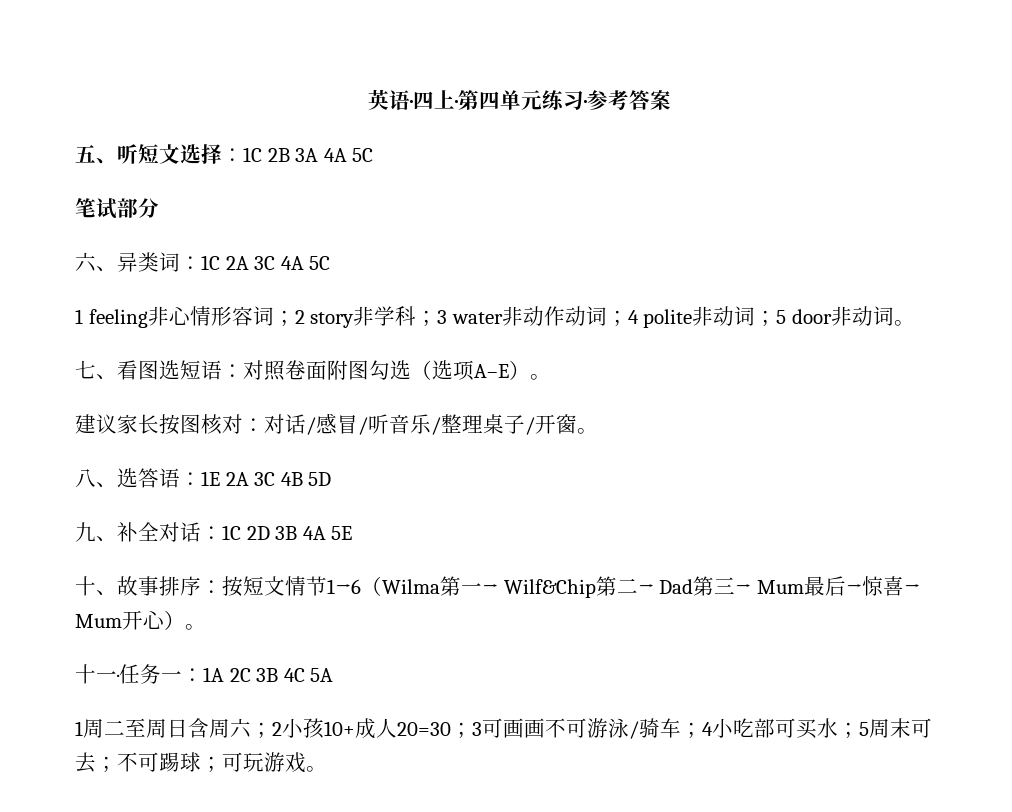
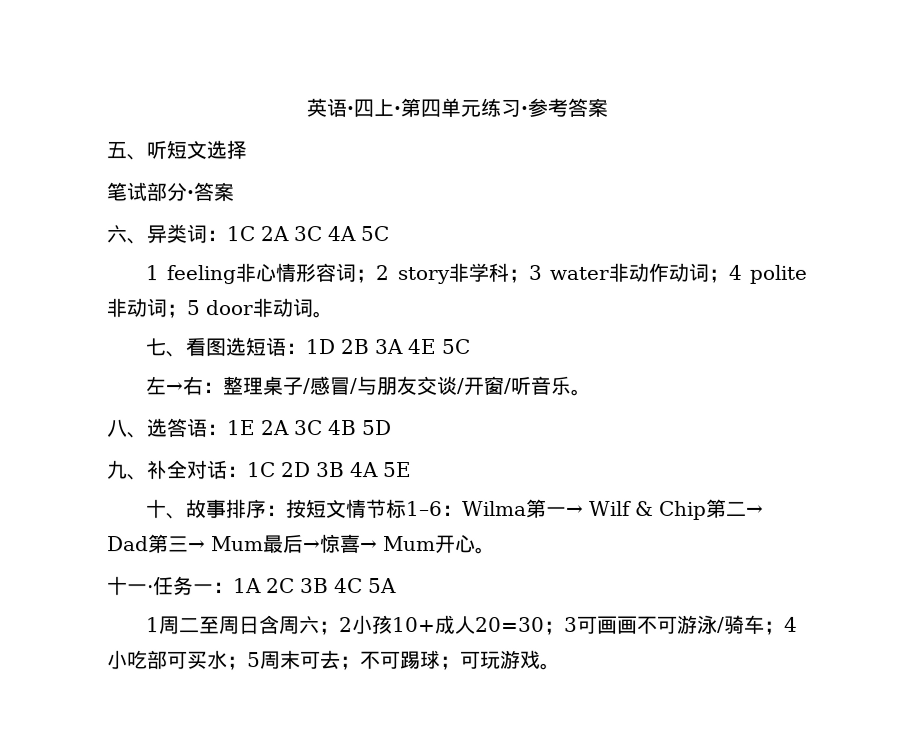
- 五、听短文选择：1C 2B 3A 4A 5C
+ 五、听短文选择
- 笔试部分
+ 笔试部分·答案
- 七、看图选短语：对照卷面附图勾选（选项A–E）。
- 建议家长按图核对：对话/感冒/听音乐/整理桌子/开窗。
+ 七、看图选短语：1D 2B 3A 4E 5C
+ 左→右：整理桌子/感冒/与朋友交谈/开窗/听音乐。
- 十、故事排序：按短文情节1→6（Wilma第一→ Wilf&Chip第二→ Dad第三→ Mum最后→惊喜→ Mum开心）。
+ 十、故事排序：按短文情节标1–6：Wilma第一→ Wilf & Chip第二→ Dad第三→ Mum最后→惊喜→ Mum开心。

